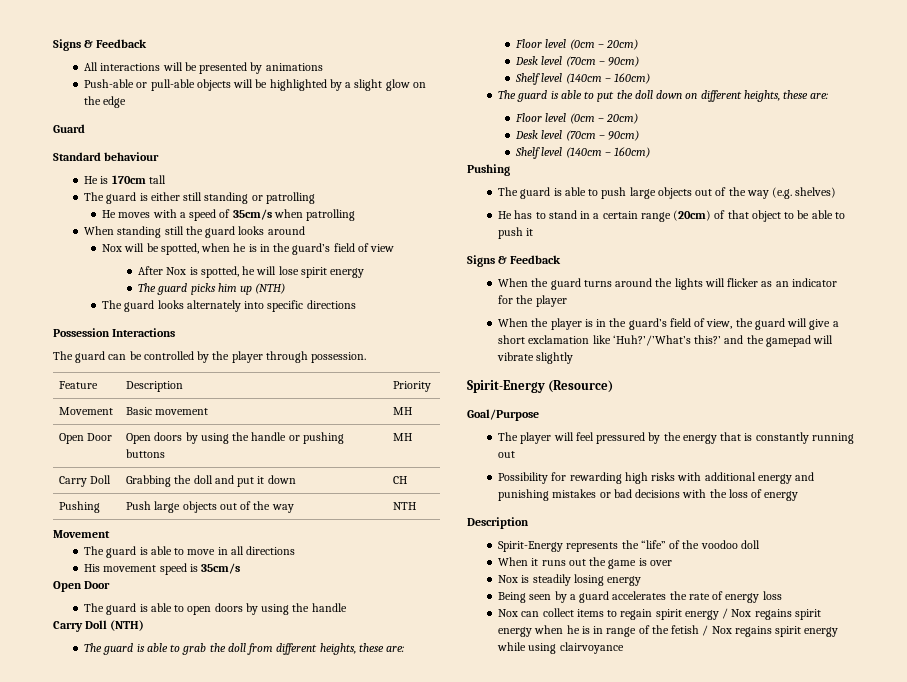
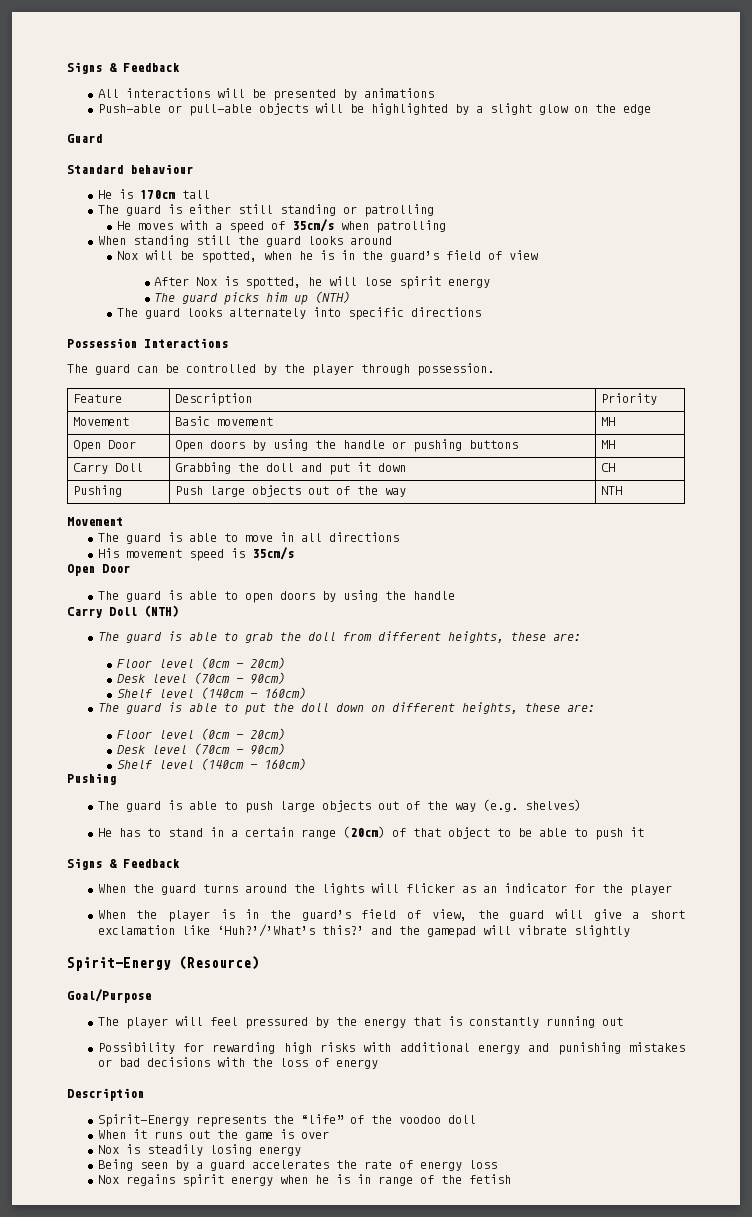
- Nox can collect items to regain spirit energy / Nox regains spirit energy when he is in range of the fetish / Nox regains spirit energy while using clairvoyance
+ Nox regains spirit energy when he is in range of the fetish

